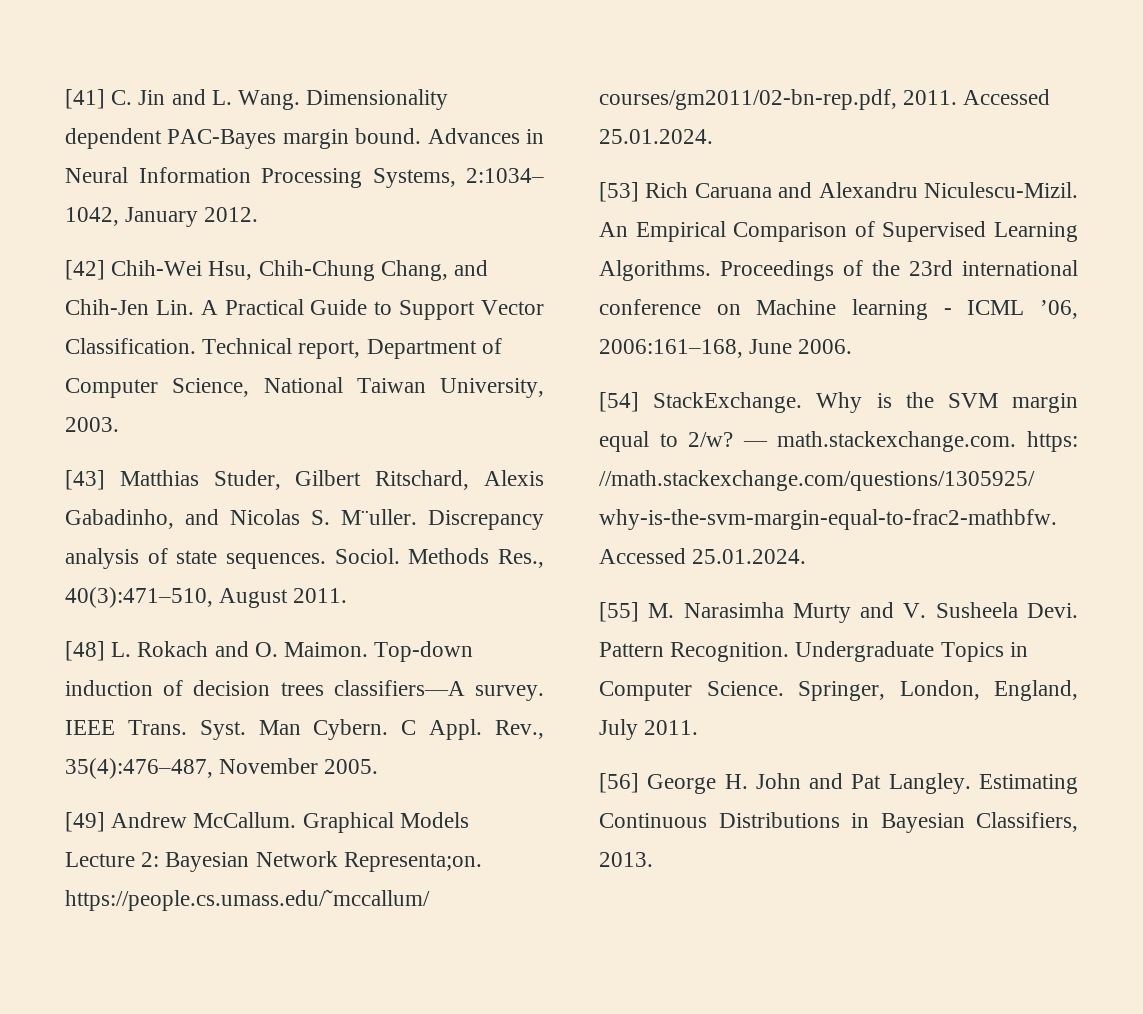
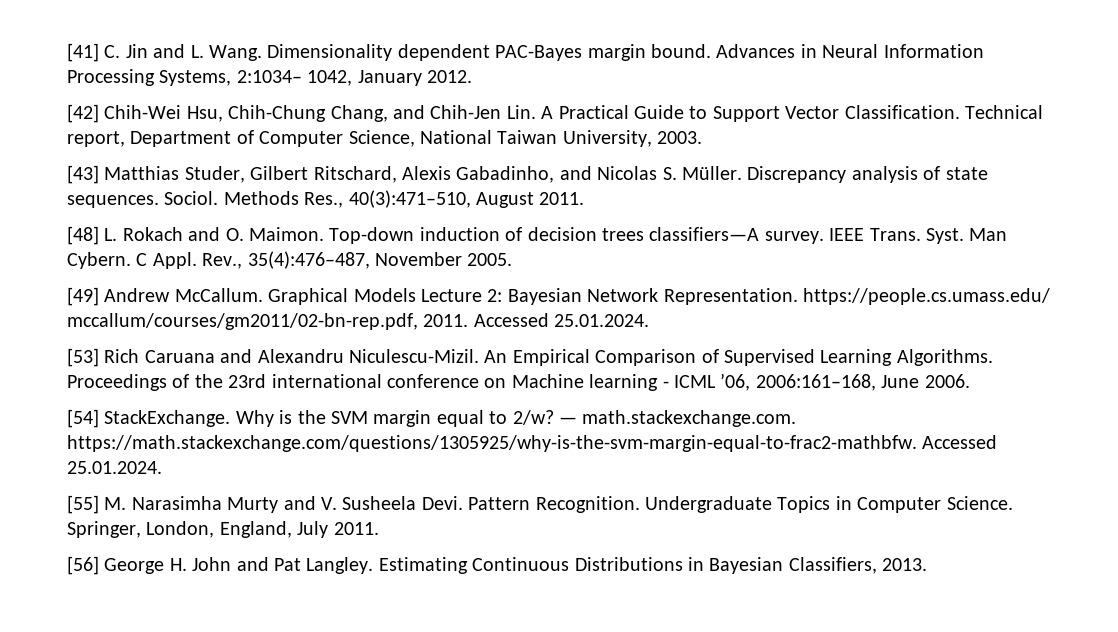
- [43] Matthias Studer, Gilbert Ritschard, Alexis Gabadinho, and Nicolas S. M¨uller.
+ [43] Matthias Studer, Gilbert Ritschard, Alexis Gabadinho, and Nicolas S. Müller.
- Graphical Models Lecture 2: Bayesian Network Representa;on. https://people.cs.umass.edu/˜mccallum/ courses/gm2011/02-bn-rep.pdf, 2011.
+ Graphical Models Lecture 2: Bayesian Network Representation. https://people.cs.umass.edu/ mccallum/courses/gm2011/02-bn-rep.pdf, 2011.
- — math.stackexchange.com. https: //math.stackexchange.com/questions/1305925/ why-is-the-svm-margin-equal-to-frac2-mathbfw. Accessed 25.01.2024.
+ — math.stackexchange.com. https://math.stackexchange.com/questions/1305925/why-is-the-svm-margin-equal-to-frac2-mathbfw. Accessed 25.01.2024.

